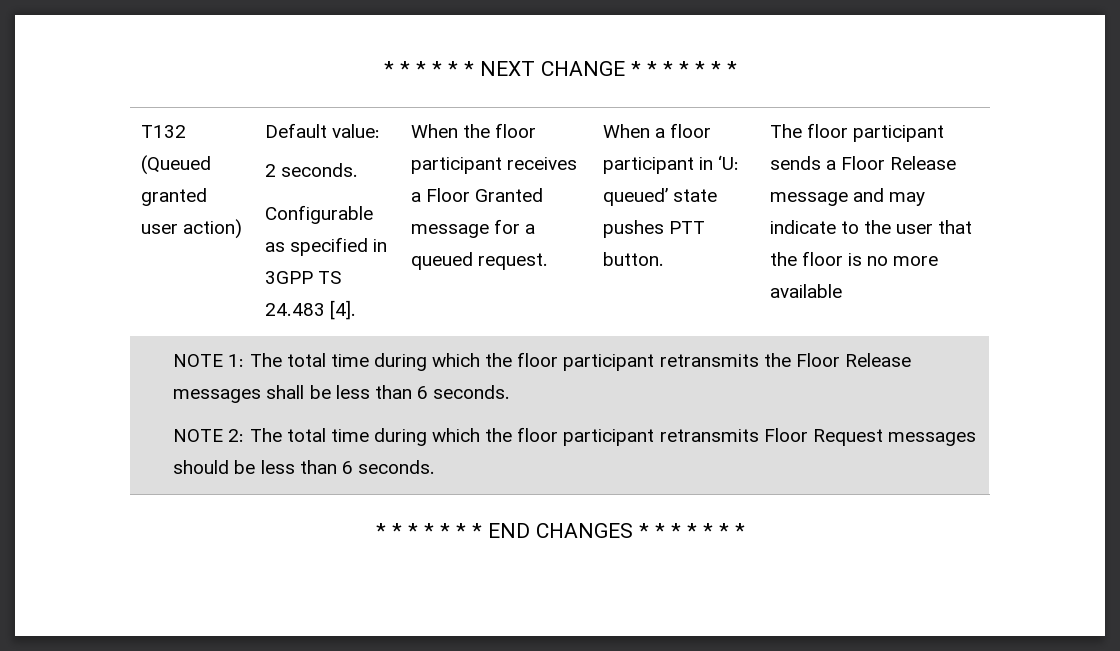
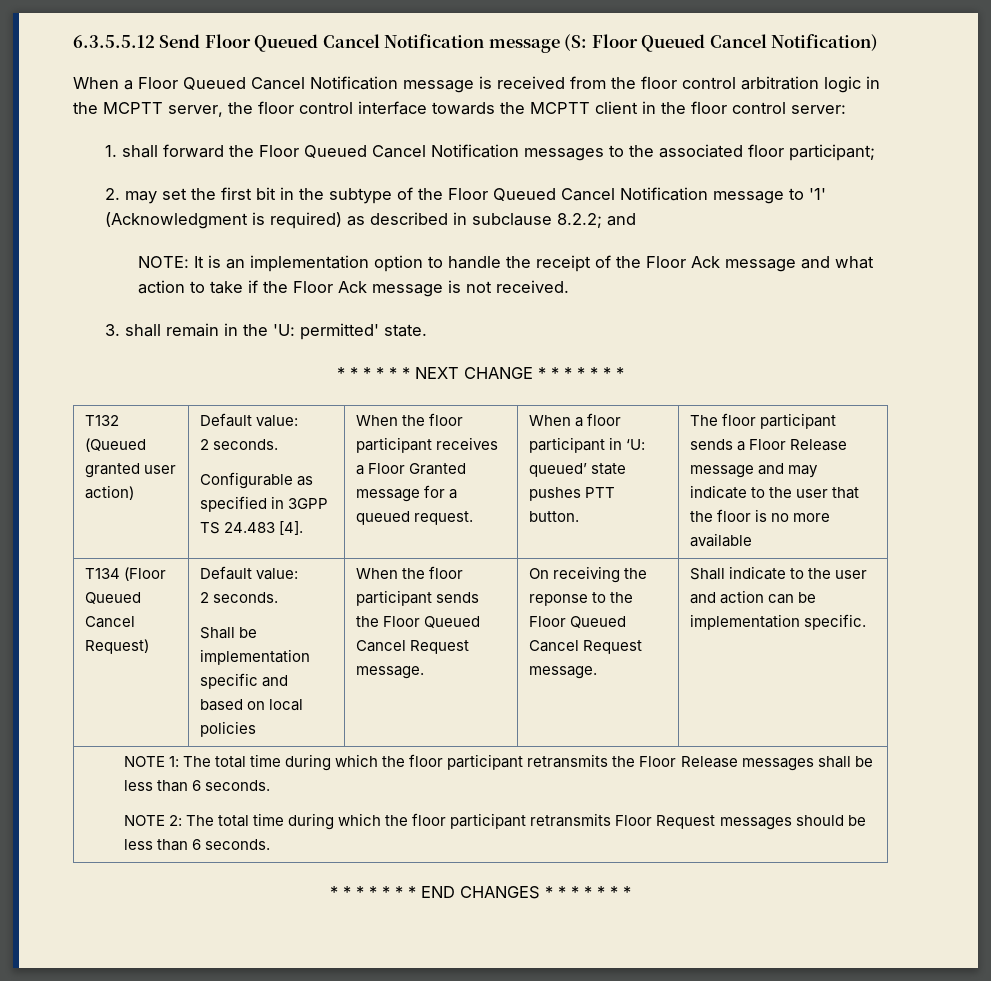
+ 6.3.5.5.12 Send Floor Queued Cancel Notification message (S: Floor Queued Cancel Notification)
+ When a Floor Queued Cancel Notification message is received from the floor control arbitration logic in the MCPTT server, the floor control interface towards the MCPTT client in the floor control server:
+ 1. shall forward the Floor Queued Cancel Notification messages to the associated floor participant;
+ 2. may set the first bit in the subtype of the Floor Queued Cancel Notification message to '1' (Acknowledgment is required) as described in subclause 8.2.2; and
+ NOTE: It is an implementation option to handle the receipt of the Floor Ack message and what action to take if the Floor Ack message is not received.
+ 3. shall remain in the 'U: permitted' state.
+ T134 (Floor Queued Cancel Request) | Default value:
+ 2 seconds.
+ Shall be implementation specific and based on local policies | When the floor participant sends the Floor Queued Cancel Request message. | On receiving the reponse to the Floor Queued Cancel Request message. | Shall indicate to the user and action can be implementation specific.

